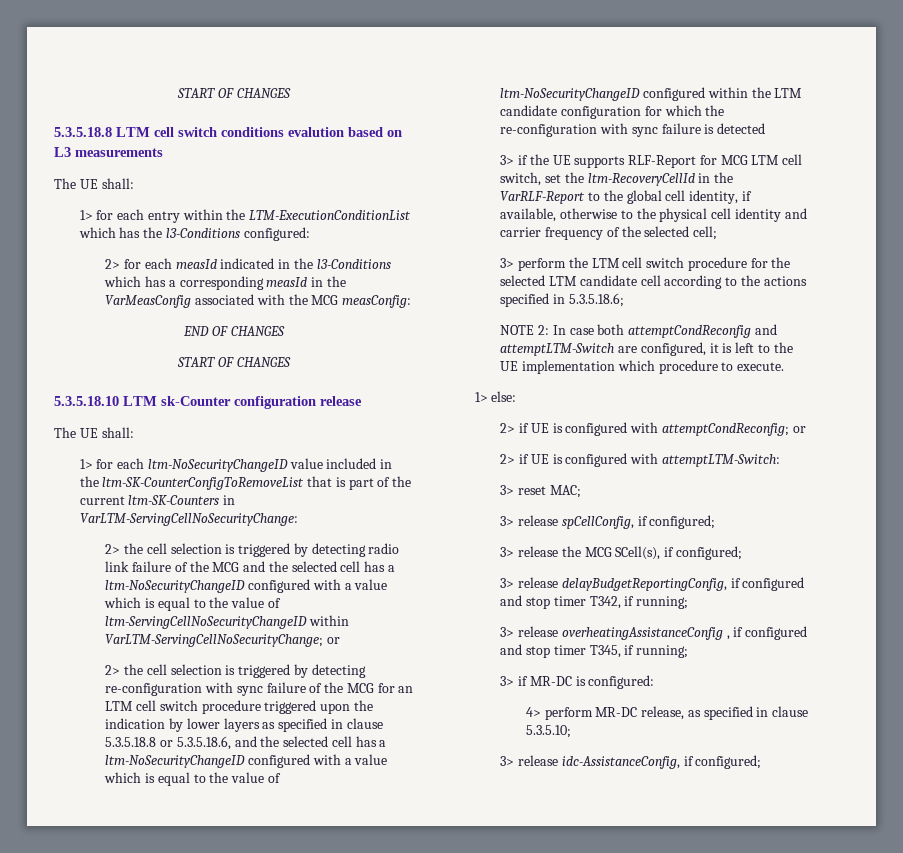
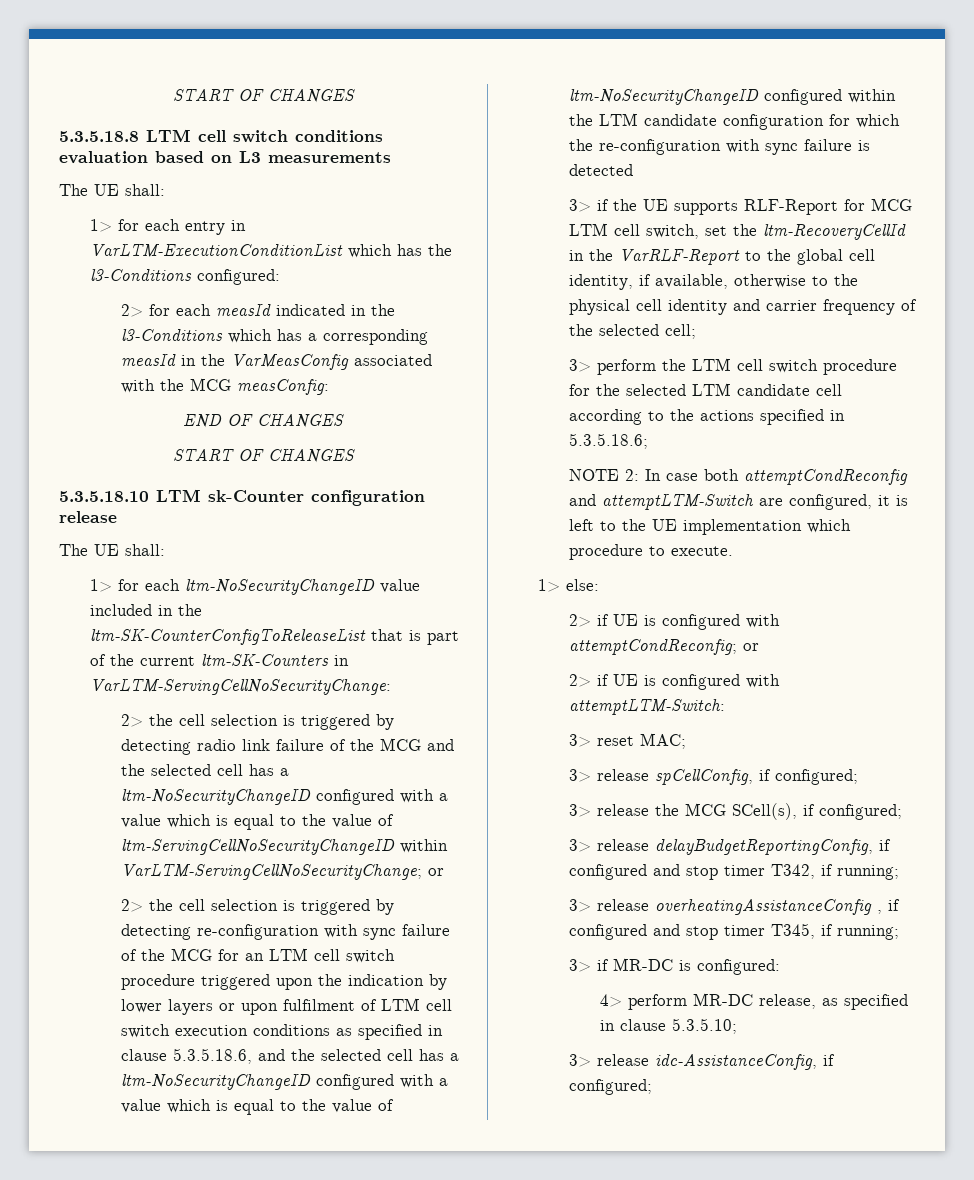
- 5.3.5.18.8 LTM cell switch conditions evalution based on L3 measurements
+ 5.3.5.18.8 LTM cell switch conditions evaluation based on L3 measurements
- 1> for each entry within the LTM-ExecutionConditionList which has the l3-Conditions configured:
+ 1> for each entry in VarLTM-ExecutionConditionList which has the l3-Conditions configured:
- 1> for each ltm-NoSecurityChangeID value included in the ltm-SK-CounterConfigToRemoveList that is part of the current ltm-SK-Counters in VarLTM-ServingCellNoSecurityChange:
+ 1> for each ltm-NoSecurityChangeID value included in the ltm-SK-CounterConfigToReleaseList that is part of the current ltm-SK-Counters in VarLTM-ServingCellNoSecurityChange:
- 2> the cell selection is triggered by detecting re-configuration with sync failure of the MCG for an LTM cell switch procedure triggered upon the indication by lower layers as specified in clause 5.3.5.18.8 or 5.3.5.18.6, and the selected cell has a ltm-NoSecurityChangeID configured with a value which is equal to the value of ltm-NoSecurityChangeID configured within the LTM candidate configuration for which the re-configuration with sync failure is detected
+ 2> the cell selection is triggered by detecting re-configuration with sync failure of the MCG for an LTM cell switch procedure triggered upon the indication by lower layers or upon fulfilment of LTM cell switch execution conditions as specified in clause 5.3.5.18.6, and the selected cell has a ltm-NoSecurityChangeID configured with a value which is equal to the value of ltm-NoSecurityChangeID configured within the LTM candidate configuration for which the re-configuration with sync failure is detected

